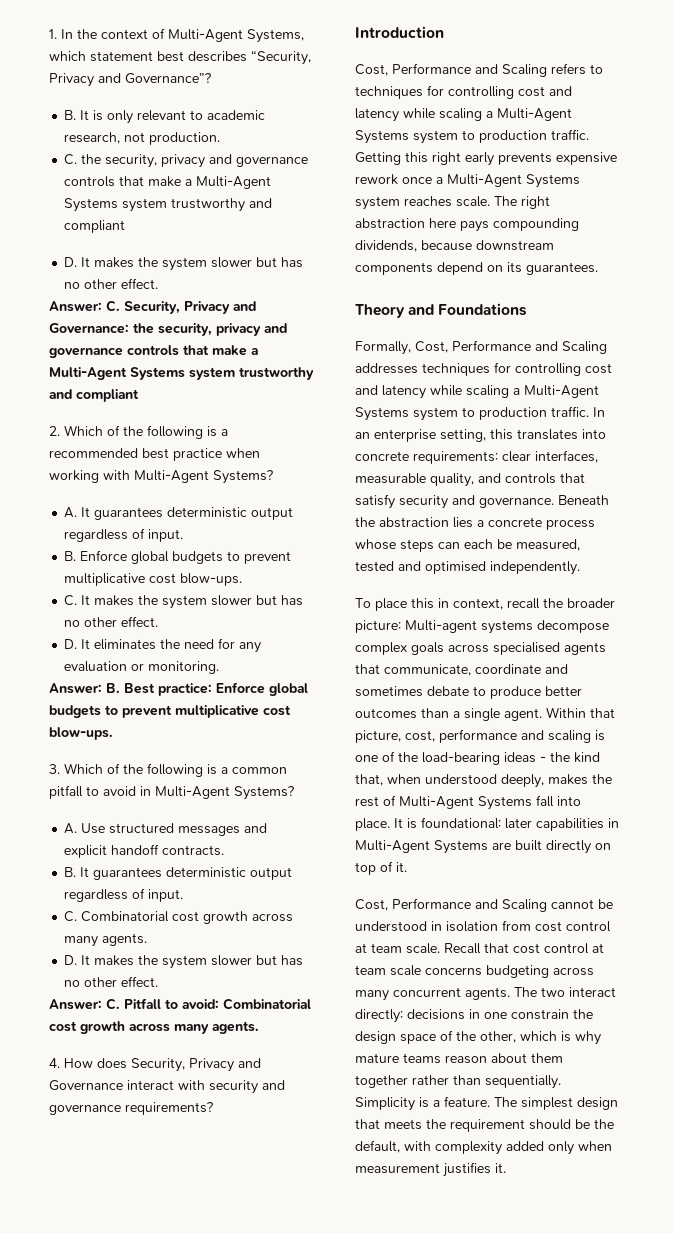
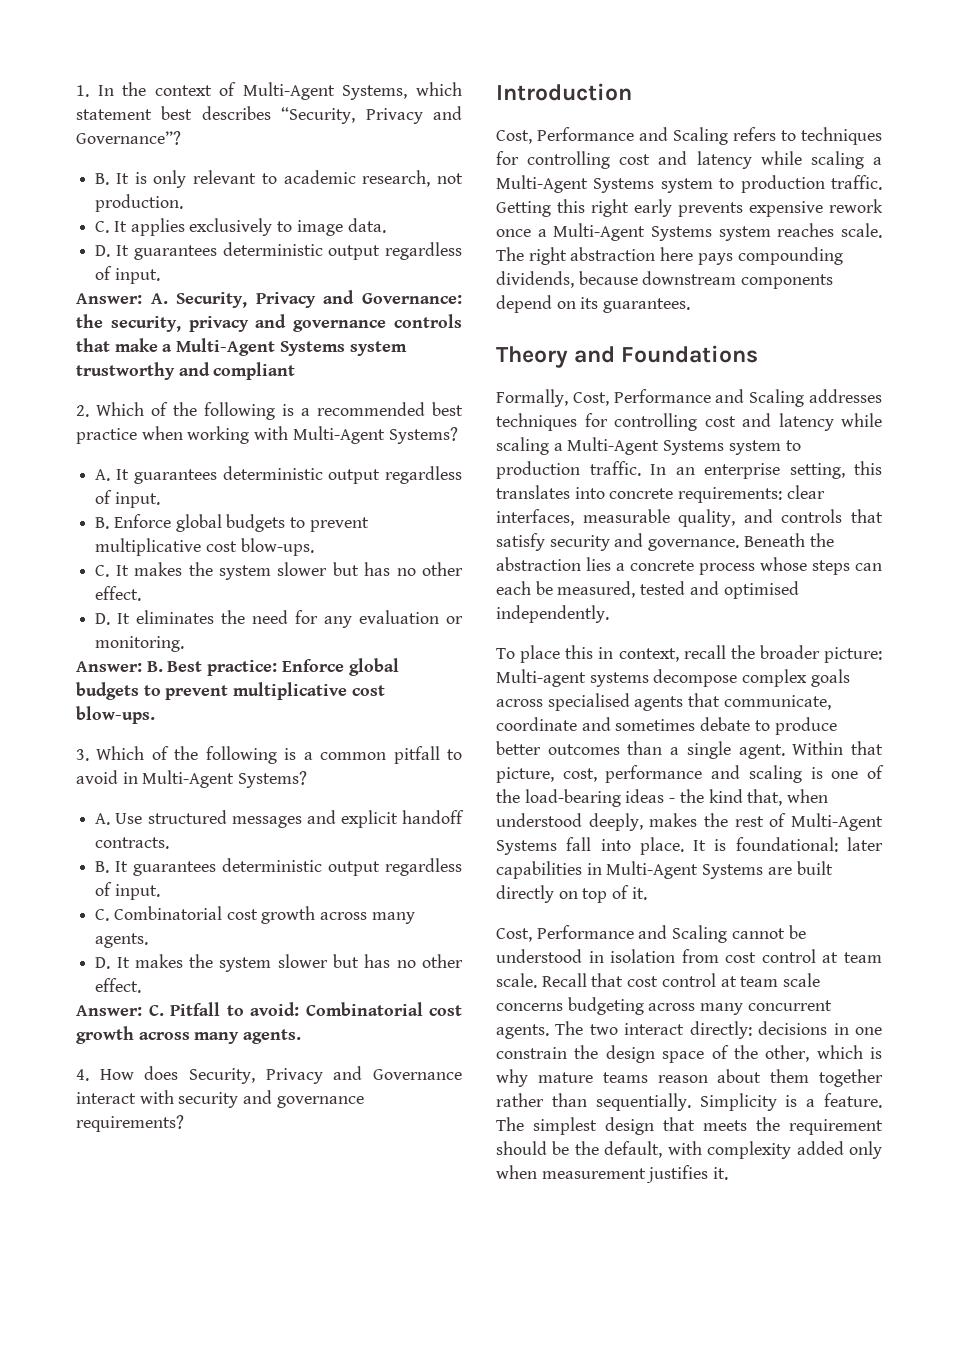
- C. the security, privacy and governance controls that make a Multi-Agent Systems system trustworthy and compliant
- D. It makes the system slower but has no other effect.
- Answer: C. Security, Privacy and Governance: the security, privacy and governance controls that make a Multi-Agent Systems system trustworthy and compliant
+ C. It applies exclusively to image data.
+ D. It guarantees deterministic output regardless of input.
+ Answer: A. Security, Privacy and Governance: the security, privacy and governance controls that make a Multi-Agent Systems system trustworthy and compliant

